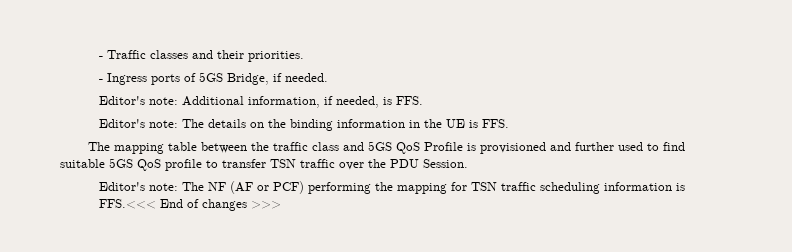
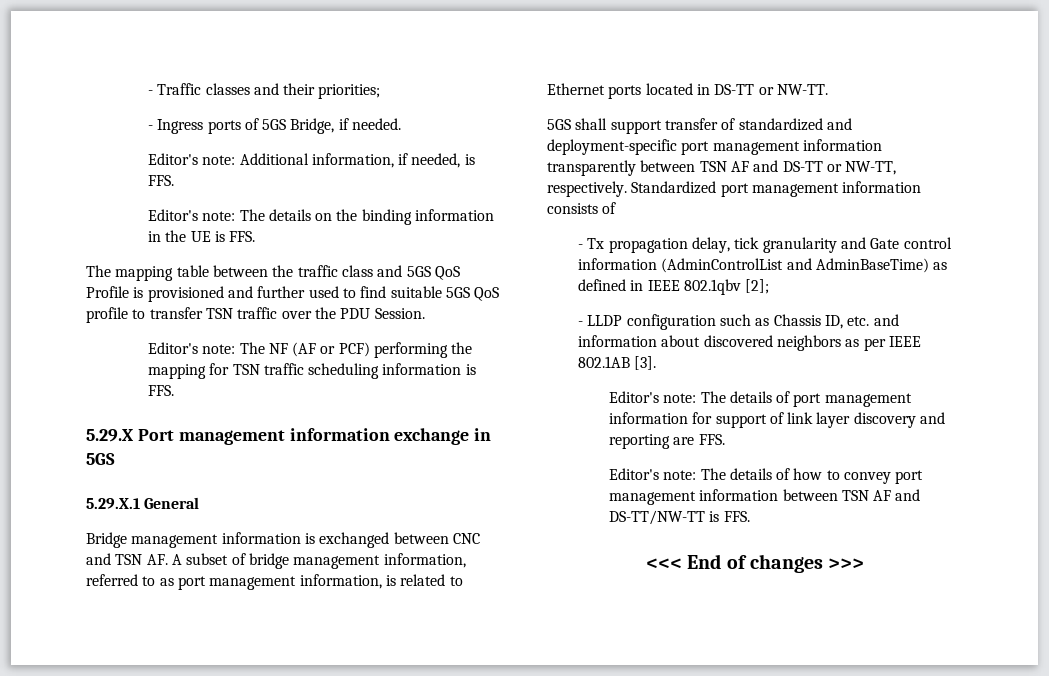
- - Traffic classes and their priorities.
+ - Traffic classes and their priorities;
- Editor's note: The NF (AF or PCF) performing the mapping for TSN traffic scheduling information is FFS.<<< End of changes >>>
+ Editor's note: The NF (AF or PCF) performing the mapping for TSN traffic scheduling information is FFS.
+ 5.29.X Port management information exchange in 5GS
+ 5.29.X.1 General
+ Bridge management information is exchanged between CNC and TSN AF. A subset of bridge management information, referred to as port management information, is related to Ethernet ports located in DS-TT or NW-TT.
+ 5GS shall support transfer of standardized and deployment-specific port management information transparently between TSN AF and DS-TT or NW-TT, respectively. Standardized port management information consists of
+ - Tx propagation delay, tick granularity and Gate control information (AdminControlList and AdminBaseTime) as defined in IEEE 802.1qbv [2];
+ - LLDP configuration such as Chassis ID, etc. and information about discovered neighbors as per IEEE 802.1AB [3].
+ Editor's note: The details of port management information for support of link layer discovery and reporting are FFS.
+ Editor's note: The details of how to convey port management information between TSN AF and DS-TT/NW-TT is FFS.
+ <<< End of changes >>>

